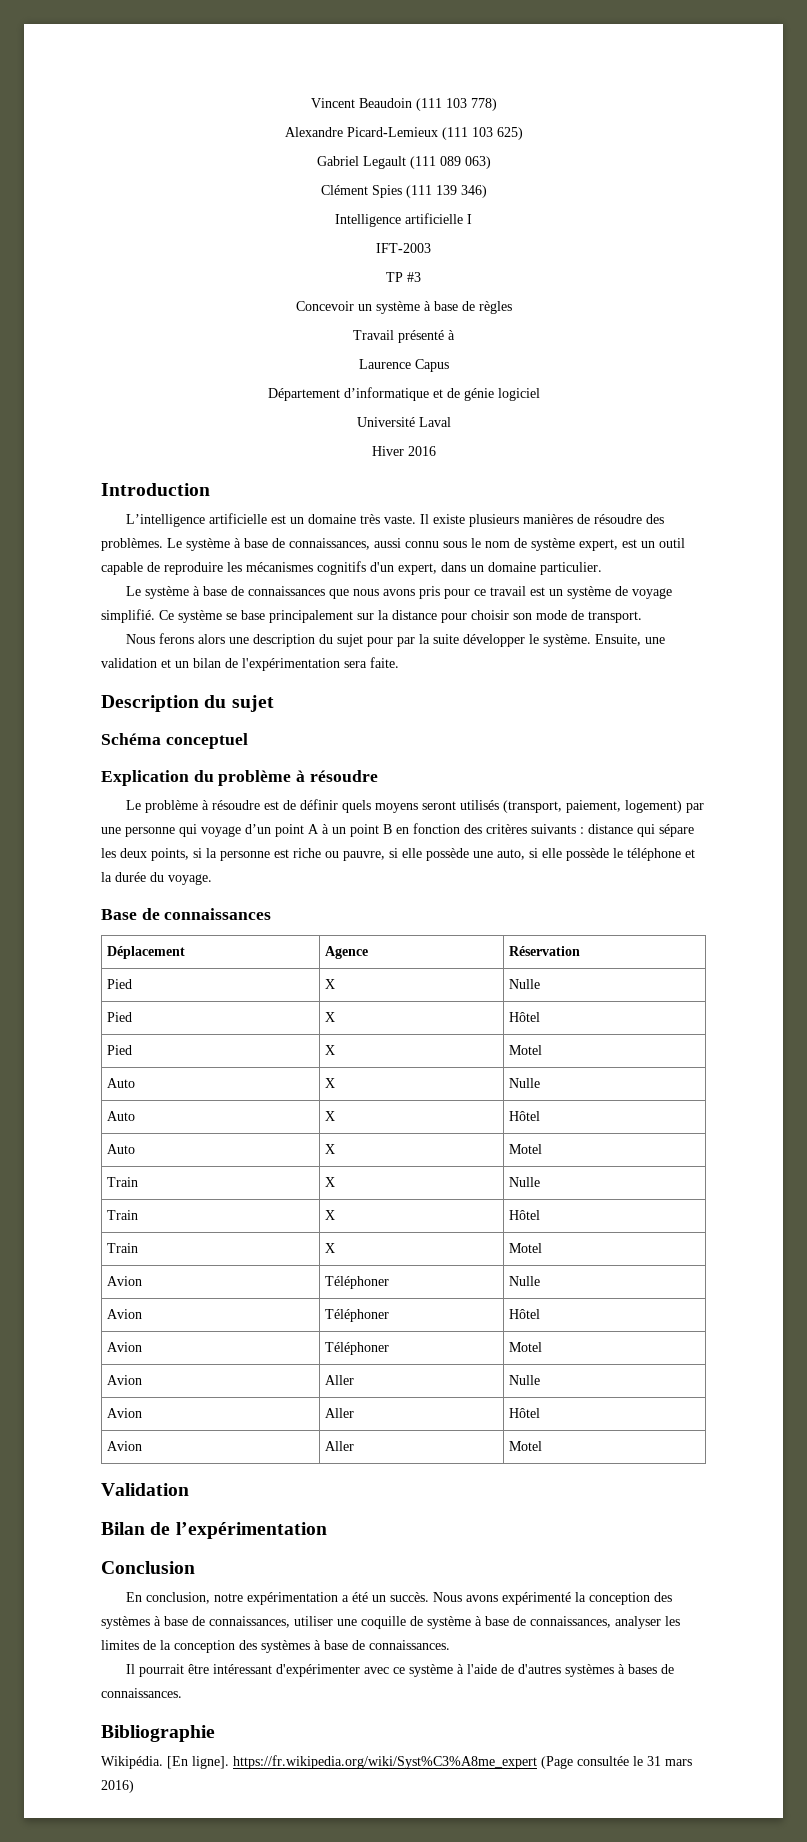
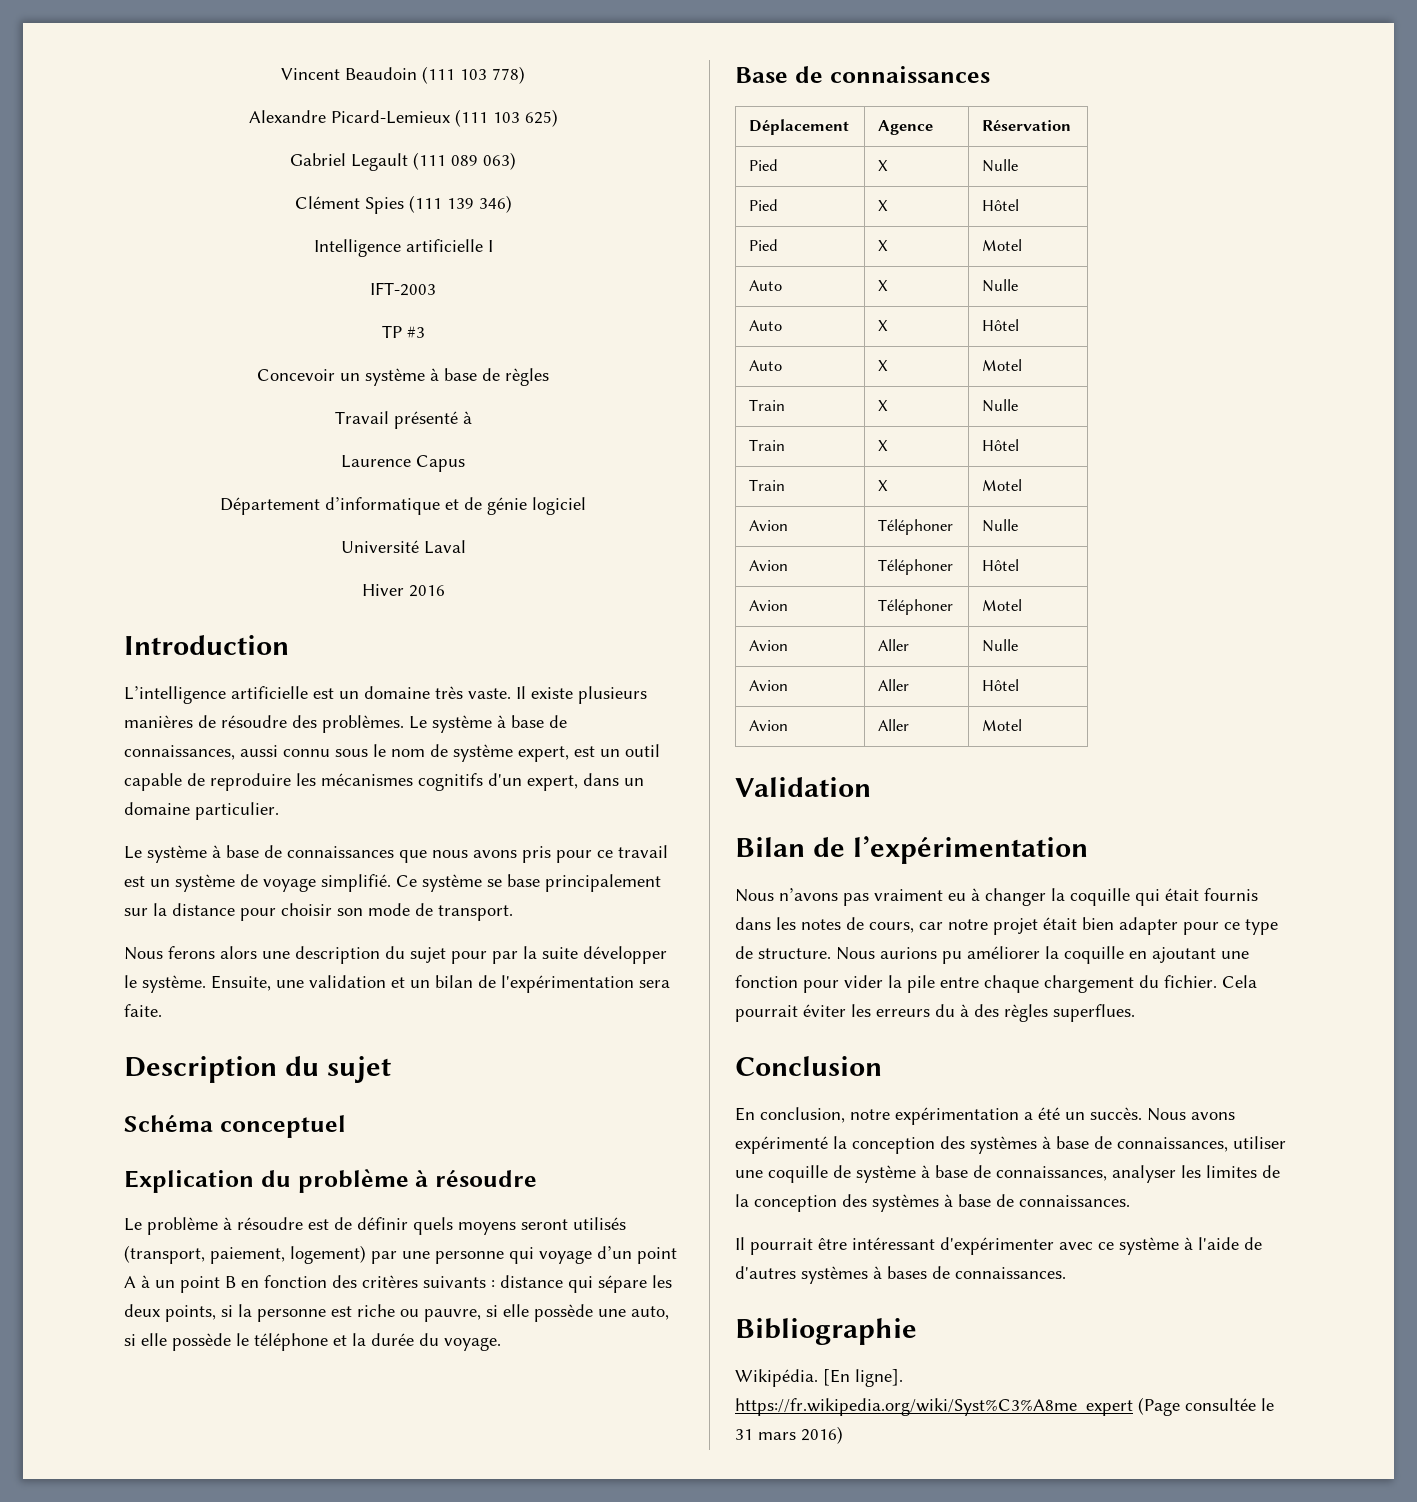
+ Nous n’avons pas vraiment eu à changer la coquille qui était fournis dans les notes de cours, car notre projet était bien adapter pour ce type de structure. Nous aurions pu améliorer la coquille en ajoutant une fonction pour vider la pile entre chaque chargement du fichier. Cela pourrait éviter les erreurs du à des règles superflues.

